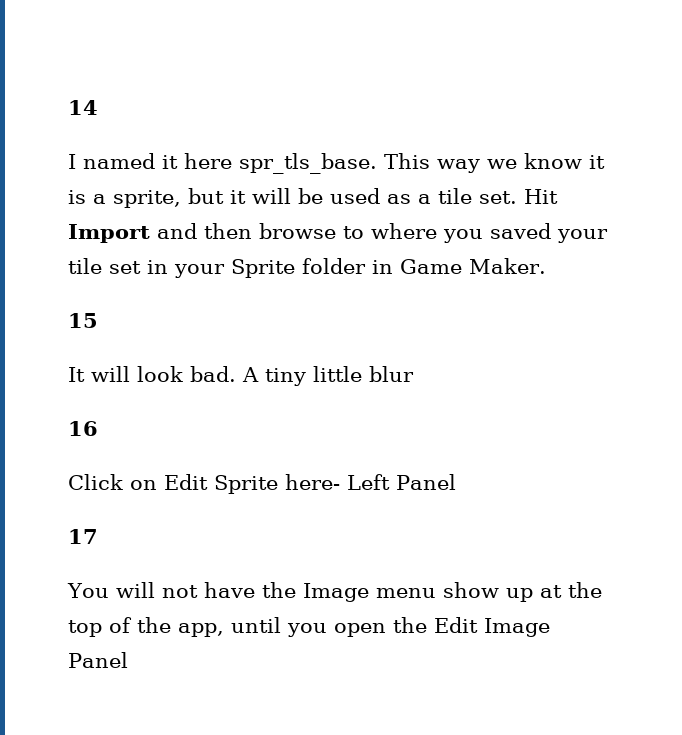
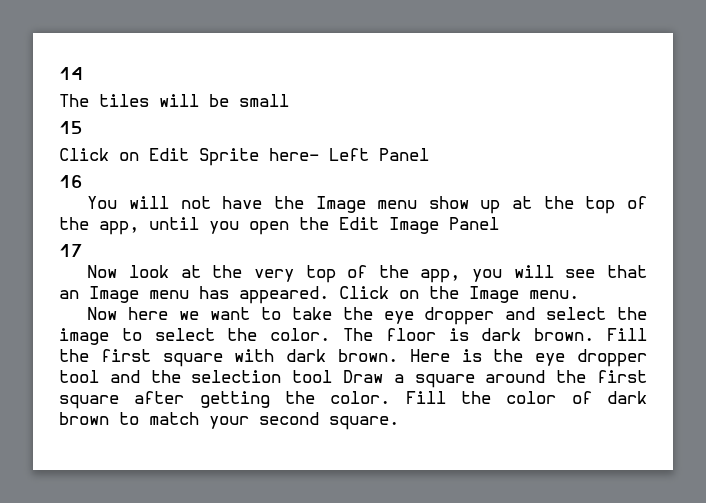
- I named it here spr_tls_base. This way we know it is a sprite, but it will be used as a tile set. Hit Import and then browse to where you saved your tile set in your Sprite folder in Game Maker.
+ The tiles will be small
  15
- It will look bad. A tiny little blur
- 16
- 17
+ 16
+ 17
+ Now look at the very top of the app, you will see that an Image menu has appeared. Click on the Image menu.
+ Now here we want to take the eye dropper and select the image to select the color. The floor is dark brown. Fill the first square with dark brown. Here is the eye dropper tool and the selection tool Draw a square around the first square after getting the color. Fill the color of dark brown to match your second square.

